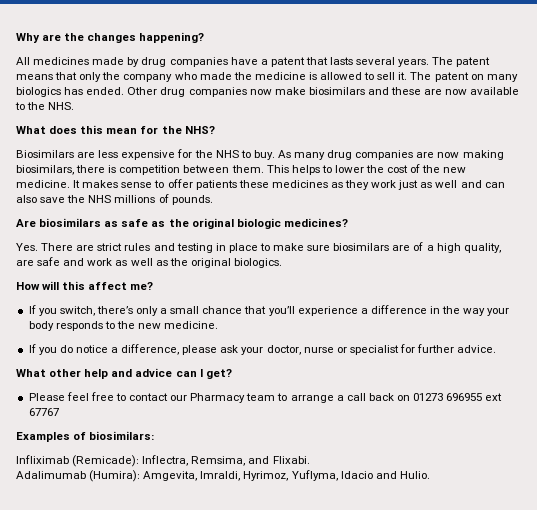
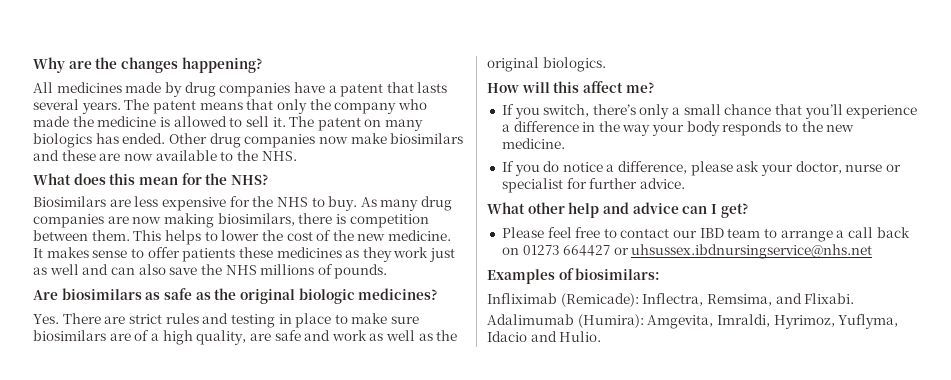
- Please feel free to contact our Pharmacy team to arrange a call back on 01273 696955 ext 67767
+ Please feel free to contact our IBD team to arrange a call back on 01273 664427 or uhsussex.ibdnursingservice@nhs.net

